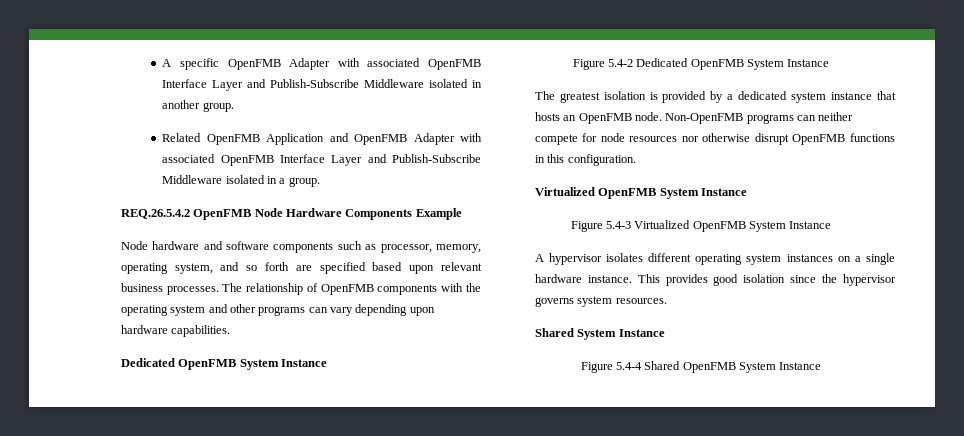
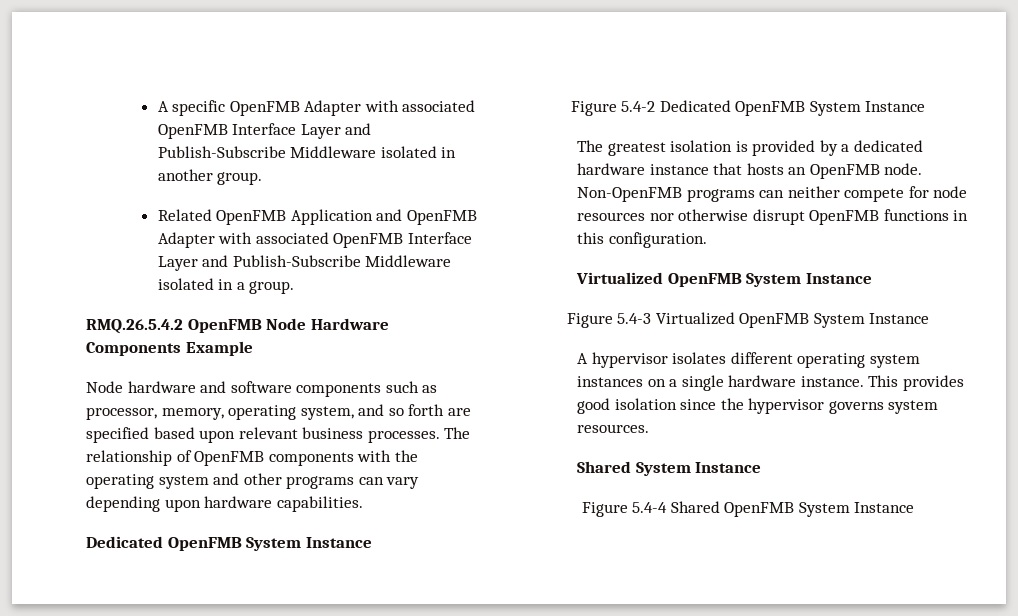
- REQ.26.5.4.2 OpenFMB Node Hardware Components Example
+ RMQ.26.5.4.2 OpenFMB Node Hardware Components Example
- The greatest isolation is provided by a dedicated system instance that hosts an OpenFMB node.
+ The greatest isolation is provided by a dedicated hardware instance that hosts an OpenFMB node.

